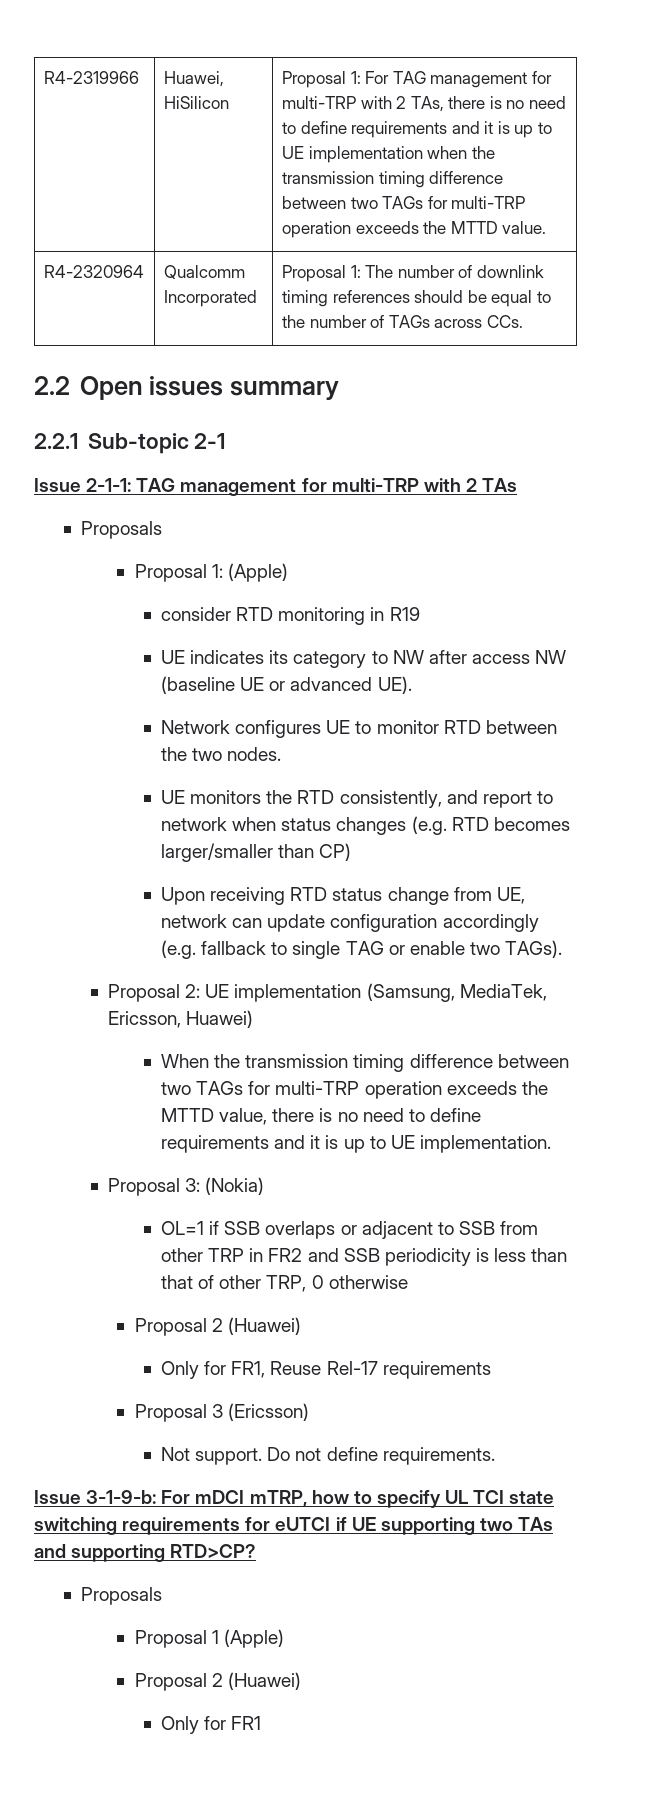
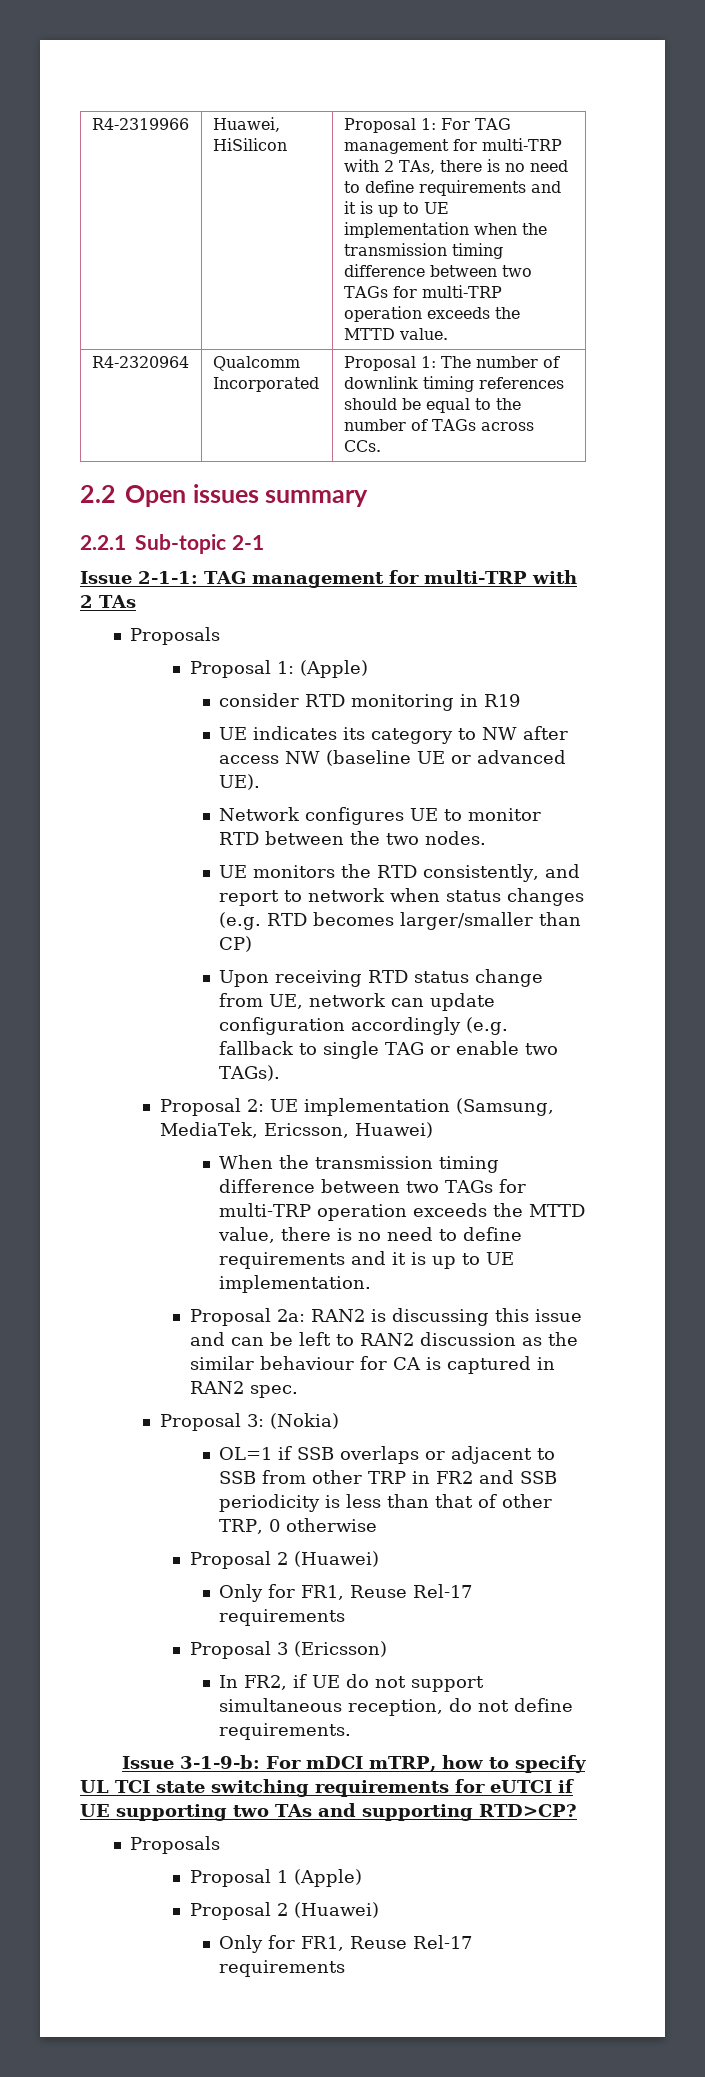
+ Proposal 2a: RAN2 is discussing this issue and can be left to RAN2 discussion as the similar behaviour for CA is captured in RAN2 spec.
- Not support. Do not define requirements.
+ In FR2, if UE do not support simultaneous reception, do not define requirements.
  Proposal 1 (Apple)
  Proposal 2 (Huawei)
- Only for FR1
+ Only for FR1, Reuse Rel-17 requirements

